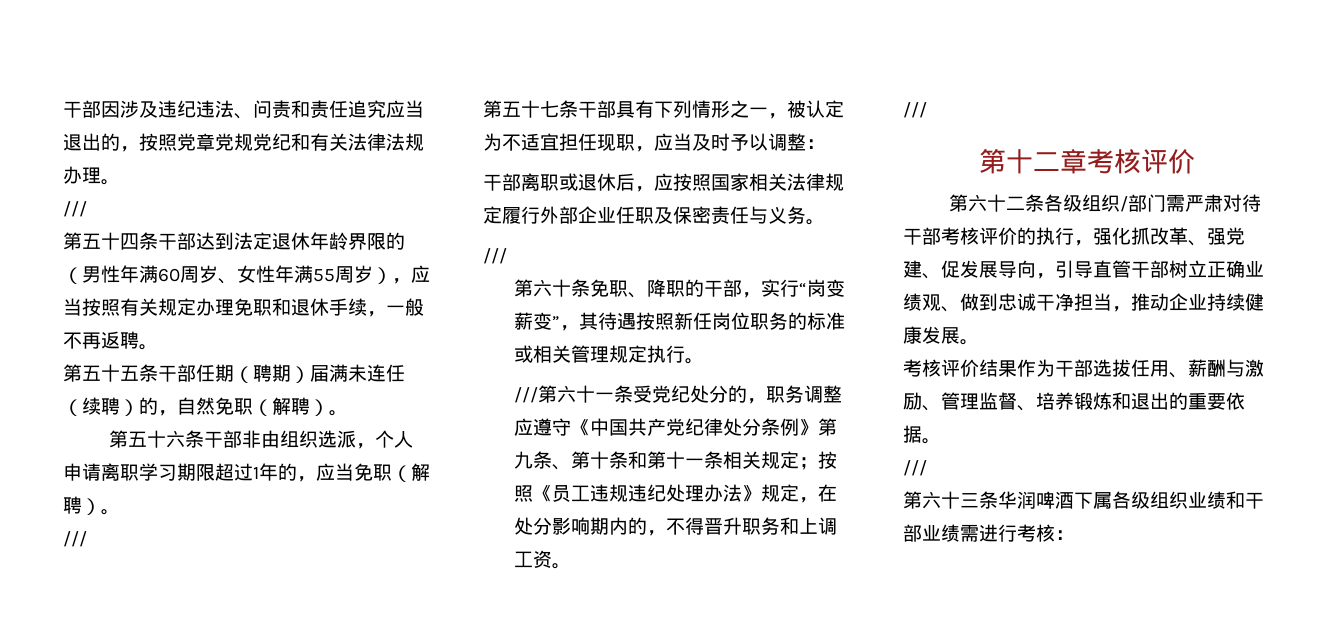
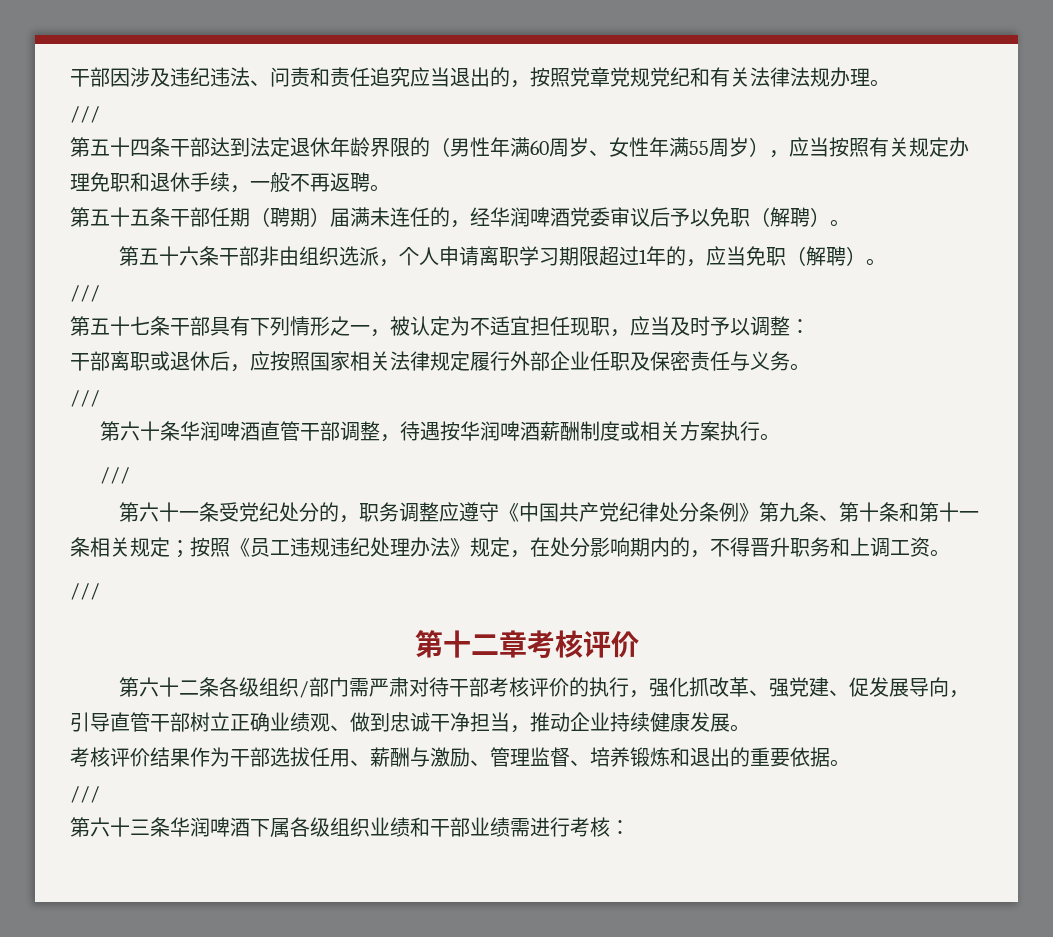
- 第五十五条干部任期（聘期）届满未连任（续聘）的，自然免职（解聘）。
+ 第五十五条干部任期（聘期）届满未连任的，经华润啤酒党委审议后予以免职（解聘）。
- 第六十条免职、降职的干部，实行“岗变薪变”，其待遇按照新任岗位职务的标准或相关管理规定执行。
- ///第六十一条受党纪处分的，职务调整应遵守《中国共产党纪律处分条例》第九条、第十条和第十一条相关规定；按照《员工违规违纪处理办法》规定，在处分影响期内的，不得晋升职务和上调工资。
+ 第六十条华润啤酒直管干部调整，待遇按华润啤酒薪酬制度或相关方案执行。
+ ///
+ 第六十一条受党纪处分的，职务调整应遵守《中国共产党纪律处分条例》第九条、第十条和第十一条相关规定；按照《员工违规违纪处理办法》规定，在处分影响期内的，不得晋升职务和上调工资。

